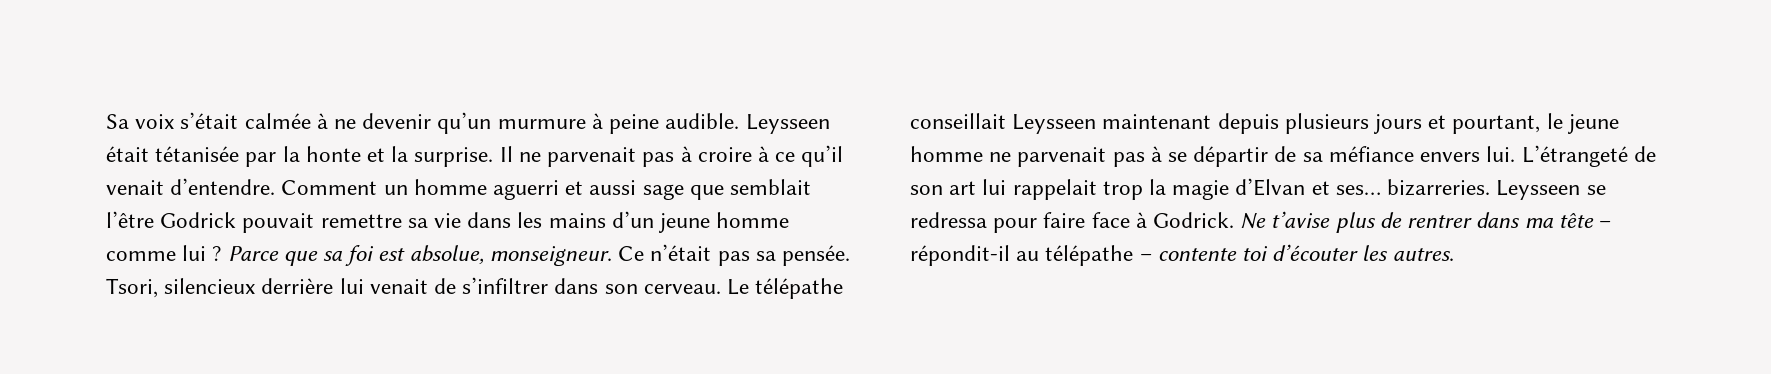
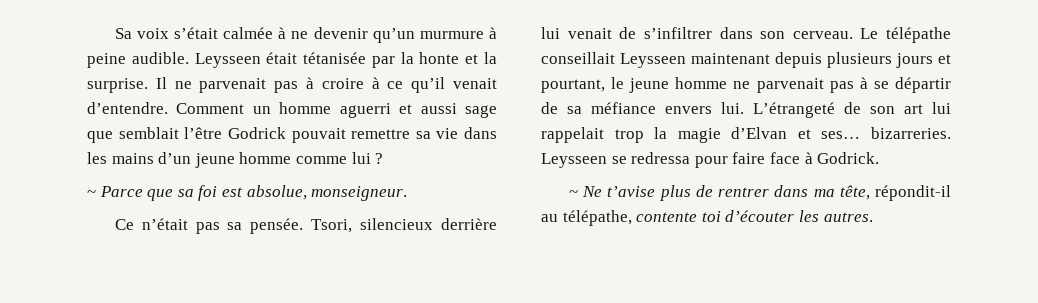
- Comment un homme aguerri et aussi sage que semblait l’être Godrick pouvait remettre sa vie dans les mains d’un jeune homme comme lui ? Parce que sa foi est absolue, monseigneur. Ce n’était pas sa pensée.
+ Comment un homme aguerri et aussi sage que semblait l’être Godrick pouvait remettre sa vie dans les mains d’un jeune homme comme lui ?
+ ~ Parce que sa foi est absolue, monseigneur.
+ Ce n’était pas sa pensée.
- Leysseen se redressa pour faire face à Godrick. Ne t’avise plus de rentrer dans ma tête – répondit-il au télépathe – contente toi d’écouter les autres.
+ Leysseen se redressa pour faire face à Godrick.
+ ~ Ne t’avise plus de rentrer dans ma tête, répondit-il au télépathe, contente toi d’écouter les autres.

